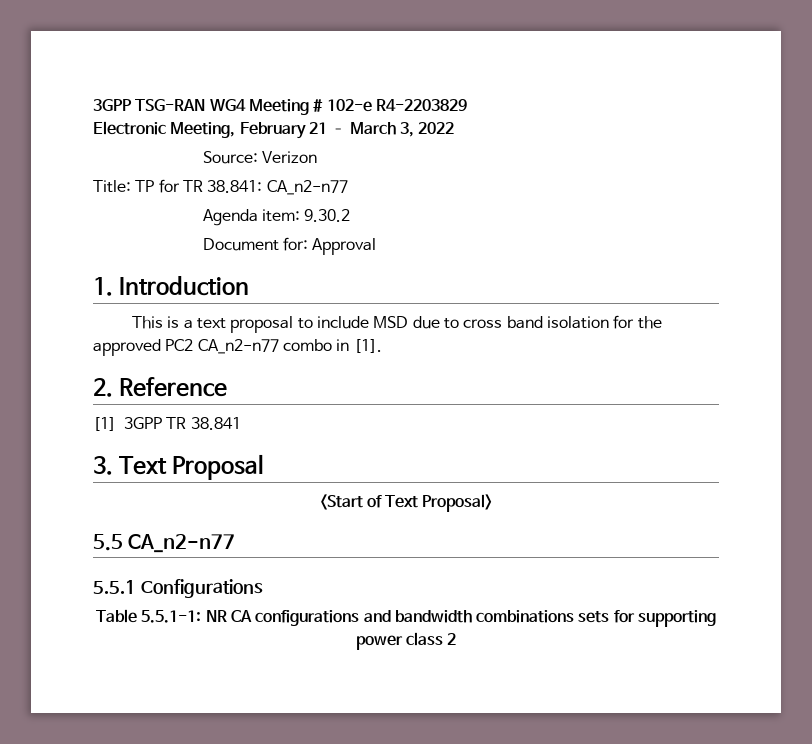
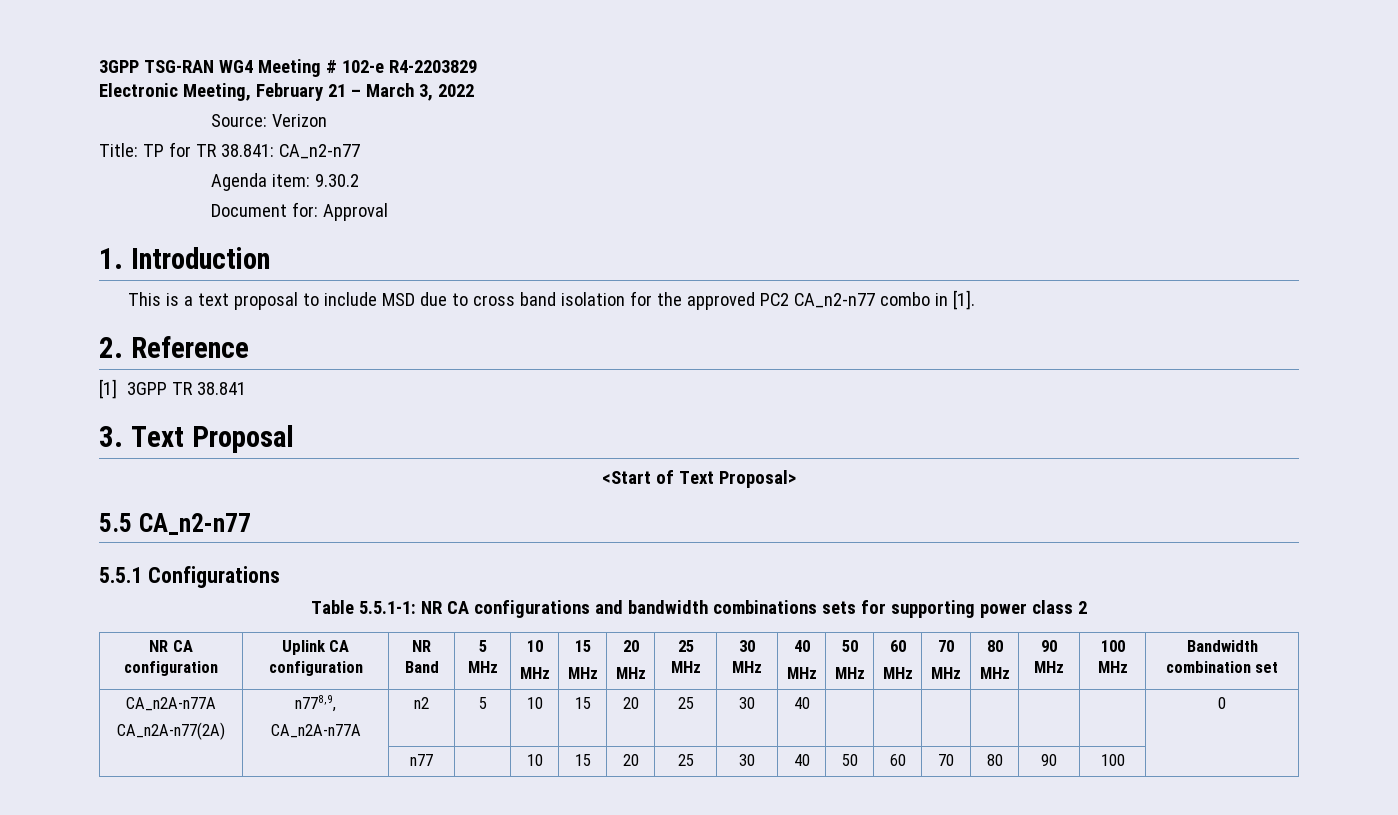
+ NR CA configuration | Uplink CA configuration | NR Band | 5 MHz | 10
+ MHz | 15
+ MHz | 20
+ MHz | 25 MHz | 30 MHz | 40
+ MHz | 50
+ MHz | 60
+ MHz | 70
+ MHz | 80
+ MHz | 90 MHz | 100 MHz | Bandwidth combination set
+ CA_n2A-n77A
+ CA_n2A-n77(2A) | n778,9,
+ CA_n2A-n77A | n2 | 5 | 10 | 15 | 20 | 25 | 30 | 40 | | | | | | | 0
+ | | n77 | | 10 | 15 | 20 | 25 | 30 | 40 | 50 | 60 | 70 | 80 | 90 | 100 |

